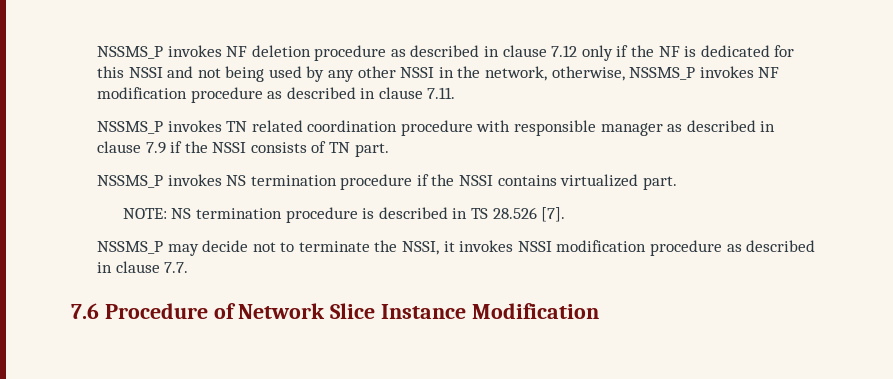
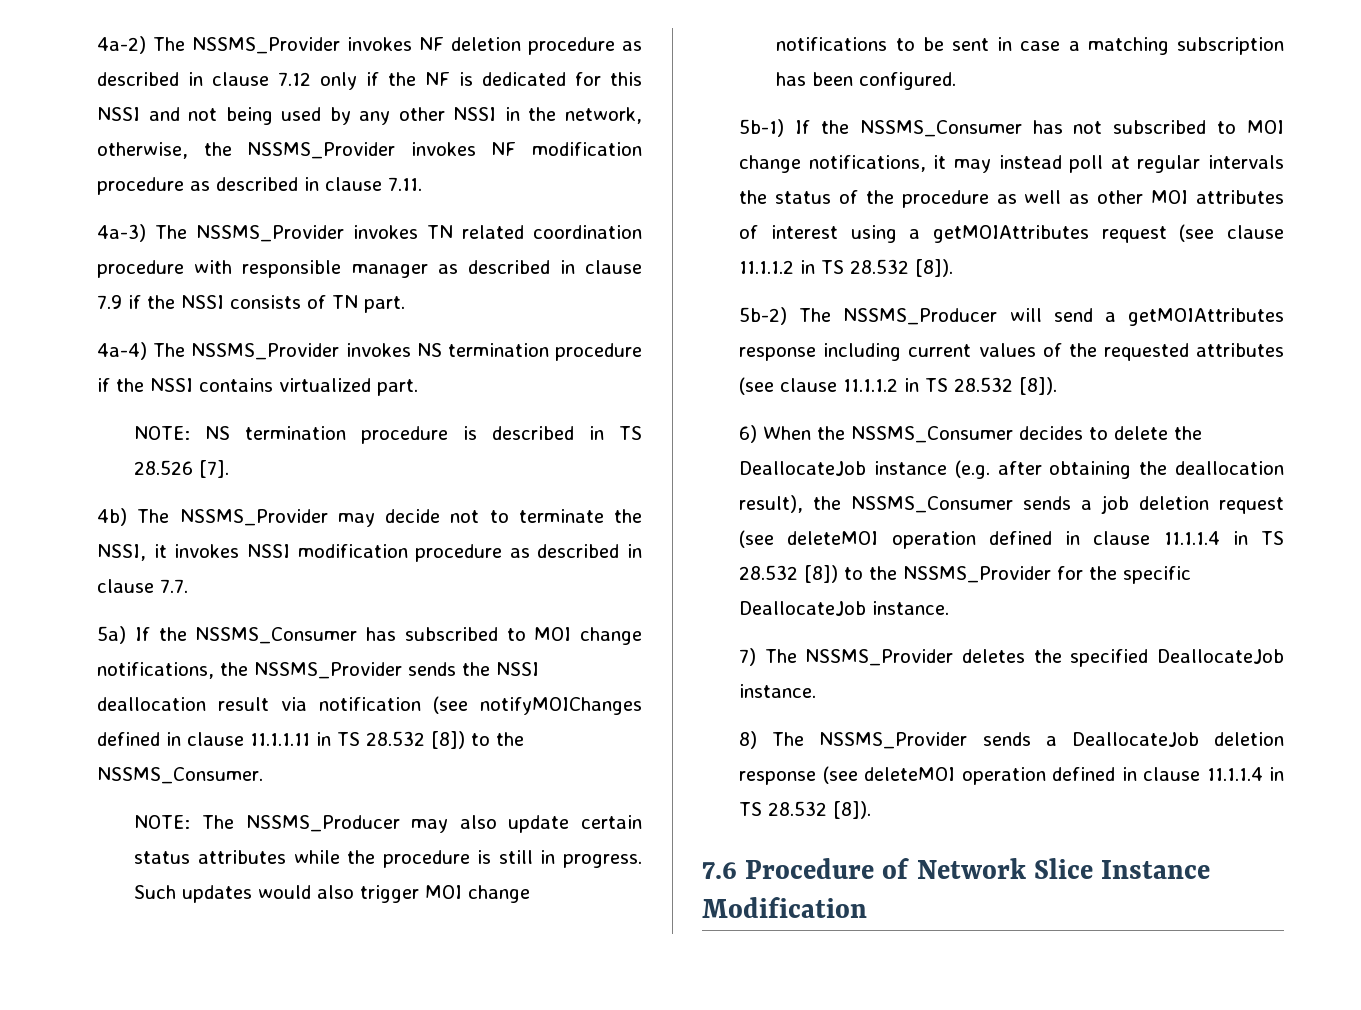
- NSSMS_P invokes NF deletion procedure as described in clause 7.12 only if the NF is dedicated for this NSSI and not being used by any other NSSI in the network, otherwise, NSSMS_P invokes NF modification procedure as described in clause 7.11.
+ 4a-2) The NSSMS_Provider invokes NF deletion procedure as described in clause 7.12 only if the NF is dedicated for this NSSI and not being used by any other NSSI in the network, otherwise, the NSSMS_Provider invokes NF modification procedure as described in clause 7.11.
- NSSMS_P invokes TN related coordination procedure with responsible manager as described in clause 7.9 if the NSSI consists of TN part.
+ 4a-3) The NSSMS_Provider invokes TN related coordination procedure with responsible manager as described in clause 7.9 if the NSSI consists of TN part.
- NSSMS_P invokes NS termination procedure if the NSSI contains virtualized part.
+ 4a-4) The NSSMS_Provider invokes NS termination procedure if the NSSI contains virtualized part.
- NSSMS_P may decide not to terminate the NSSI, it invokes NSSI modification procedure as described in clause 7.7.
+ 4b) The NSSMS_Provider may decide not to terminate the NSSI, it invokes NSSI modification procedure as described in clause 7.7.
+ 5a) If the NSSMS_Consumer has subscribed to MOI change notifications, the NSSMS_Provider sends the NSSI deallocation result via notification (see notifyMOIChanges defined in clause 11.1.1.11 in TS 28.532 [8]) to the NSSMS_Consumer.
+ NOTE: The NSSMS_Producer may also update certain status attributes while the procedure is still in progress. Such updates would also trigger MOI change notifications to be sent in case a matching subscription has been configured.
+ 5b-1) If the NSSMS_Consumer has not subscribed to MOI change notifications, it may instead poll at regular intervals the status of the procedure as well as other MOI attributes of interest using a getMOIAttributes request (see clause 11.1.1.2 in TS 28.532 [8]).
+ 5b-2) The NSSMS_Producer will send a getMOIAttributes response including current values of the requested attributes (see clause 11.1.1.2 in TS 28.532 [8]).
+ 6) When the NSSMS_Consumer decides to delete the DeallocateJob instance (e.g. after obtaining the deallocation result), the NSSMS_Consumer sends a job deletion request (see deleteMOI operation defined in clause 11.1.1.4 in TS 28.532 [8]) to the NSSMS_Provider for the specific DeallocateJob instance.
+ 7) The NSSMS_Provider deletes the specified DeallocateJob instance.
+ 8) The NSSMS_Provider sends a DeallocateJob deletion response (see deleteMOI operation defined in clause 11.1.1.4 in TS 28.532 [8]).

